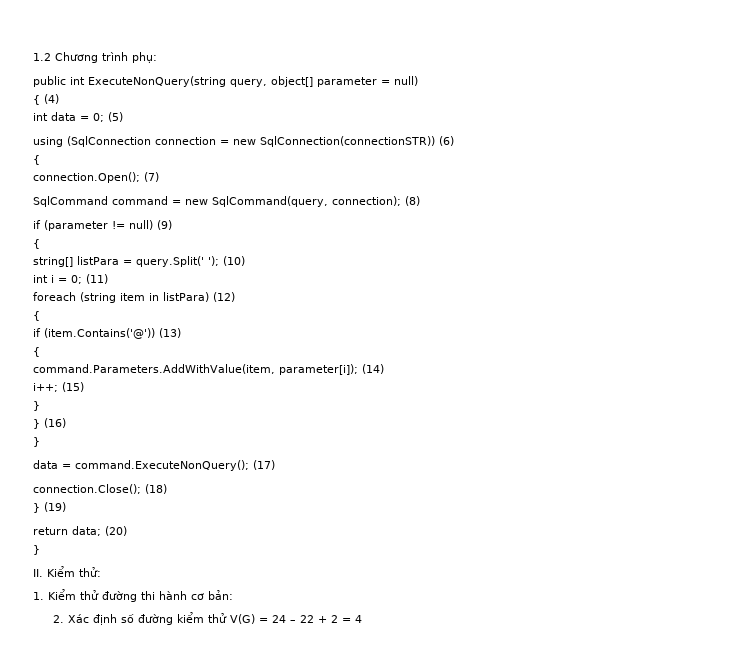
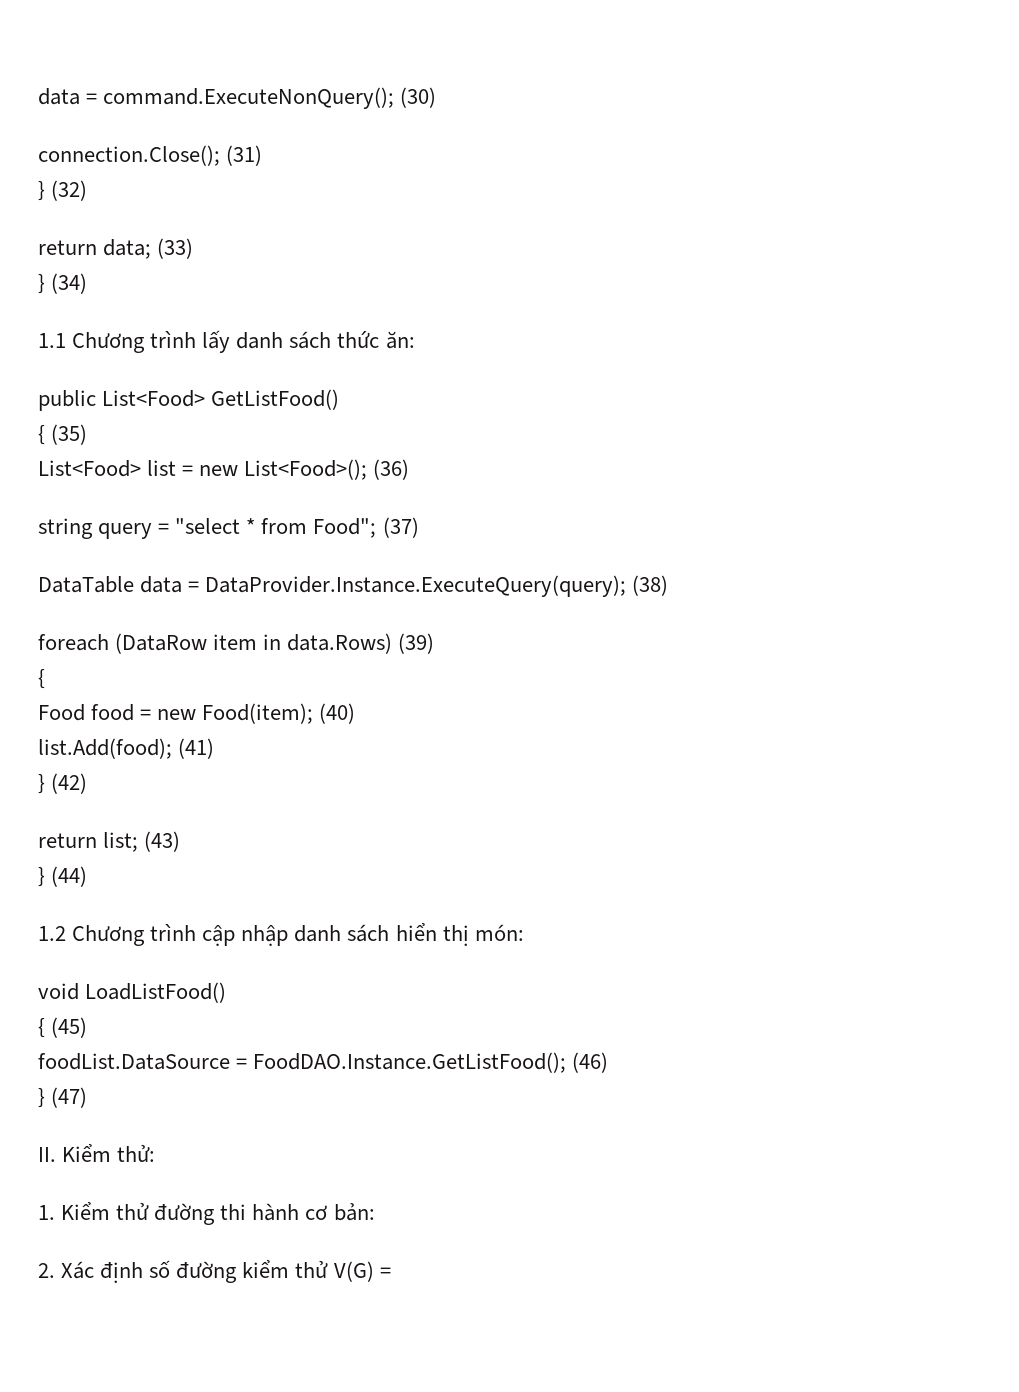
- 1.2 Chương trình phụ:
- public int ExecuteNonQuery(string query, object[] parameter = null)
- { (4)
- int data = 0; (5)
- using (SqlConnection connection = new SqlConnection(connectionSTR)) (6)
+ data = command.ExecuteNonQuery(); (30)
+ connection.Close(); (31)
+ } (32)
+ return data; (33)
+ } (34)
+ 1.1 Chương trình lấy danh sách thức ăn:
+ public List<Food> GetListFood()
+ { (35)
+ List<Food> list = new List<Food>(); (36)
+ string query = "select * from Food"; (37)
+ DataTable data = DataProvider.Instance.ExecuteQuery(query); (38)
+ foreach (DataRow item in data.Rows) (39)
  {
- connection.Open(); (7)
- SqlCommand command = new SqlCommand(query, connection); (8)
- if (parameter != null) (9)
- {
- string[] listPara = query.Split(' '); (10)
- int i = 0; (11)
- foreach (string item in listPara) (12)
- {
- if (item.Contains('@')) (13)
- {
- command.Parameters.AddWithValue(item, parameter[i]); (14)
- i++; (15)
- }
- } (16)
- }
- data = command.ExecuteNonQuery(); (17)
- connection.Close(); (18)
- } (19)
- return data; (20)
- }
+ Food food = new Food(item); (40)
+ list.Add(food); (41)
+ } (42)
+ return list; (43)
+ } (44)
+ 1.2 Chương trình cập nhập danh sách hiển thị món:
+ void LoadListFood()
+ { (45)
+ foodList.DataSource = FoodDAO.Instance.GetListFood(); (46)
+ } (47)
- 2. Xác định số đường kiểm thử V(G) = 24 – 22 + 2 = 4
+ 2. Xác định số đường kiểm thử V(G) =

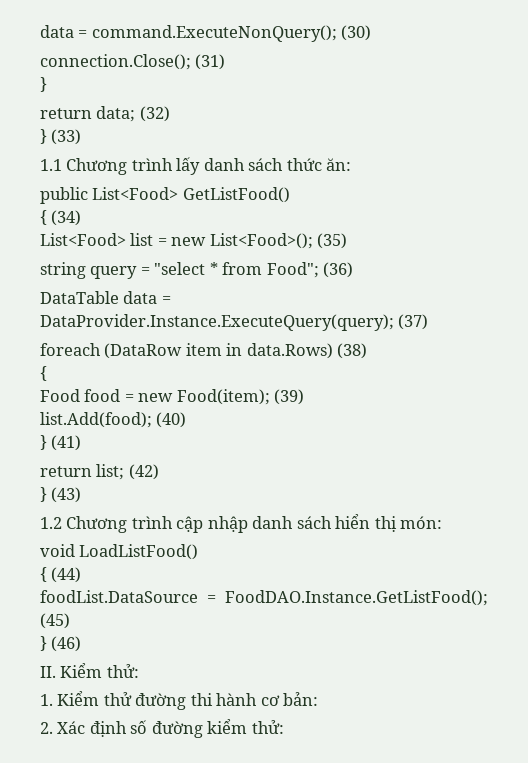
  connection.Close(); (31)
- } (32)
+ }
- return data; (33)
- } (34)
+ return data; (32)
+ } (33)
- { (35)
+ { (34)
- List<Food> list = new List<Food>(); (36)
+ List<Food> list = new List<Food>(); (35)
- string query = "select * from Food"; (37)
+ string query = "select * from Food"; (36)
- DataTable data = DataProvider.Instance.ExecuteQuery(query); (38)
+ DataTable data = DataProvider.Instance.ExecuteQuery(query); (37)
- foreach (DataRow item in data.Rows) (39)
+ foreach (DataRow item in data.Rows) (38)
- Food food = new Food(item); (40)
+ Food food = new Food(item); (39)
+ list.Add(food); (40)
- list.Add(food); (41)
+ } (41)
- } (42)
- return list; (43)
- } (44)
+ return list; (42)
+ } (43)
- { (45)
+ { (44)
- foodList.DataSource = FoodDAO.Instance.GetListFood(); (46)
- } (47)
+ foodList.DataSource = FoodDAO.Instance.GetListFood(); (45)
+ } (46)
- 2. Xác định số đường kiểm thử V(G) =
+ 2. Xác định số đường kiểm thử:

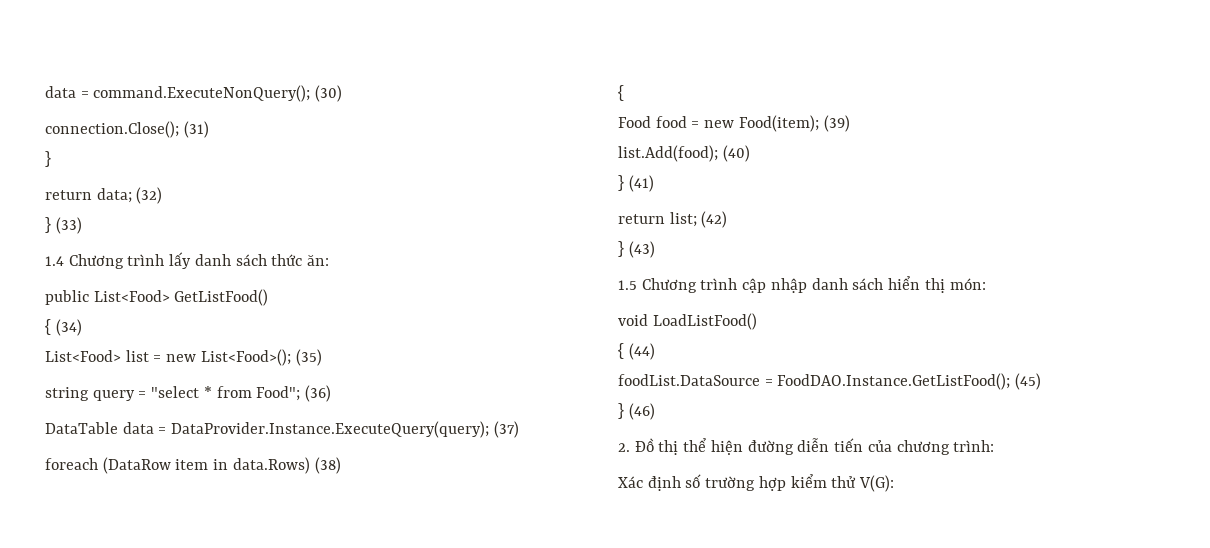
- 1.1 Chương trình lấy danh sách thức ăn:
+ 1.4 Chương trình lấy danh sách thức ăn:
- 1.2 Chương trình cập nhập danh sách hiển thị món:
+ 1.5 Chương trình cập nhập danh sách hiển thị món:
- II. Kiểm thử:
- 1. Kiểm thử đường thi hành cơ bản:
- 2. Xác định số đường kiểm thử:
+ 2. Đồ thị thể hiện đường diễn tiến của chương trình:
+ Xác định số trường hợp kiểm thử V(G):

